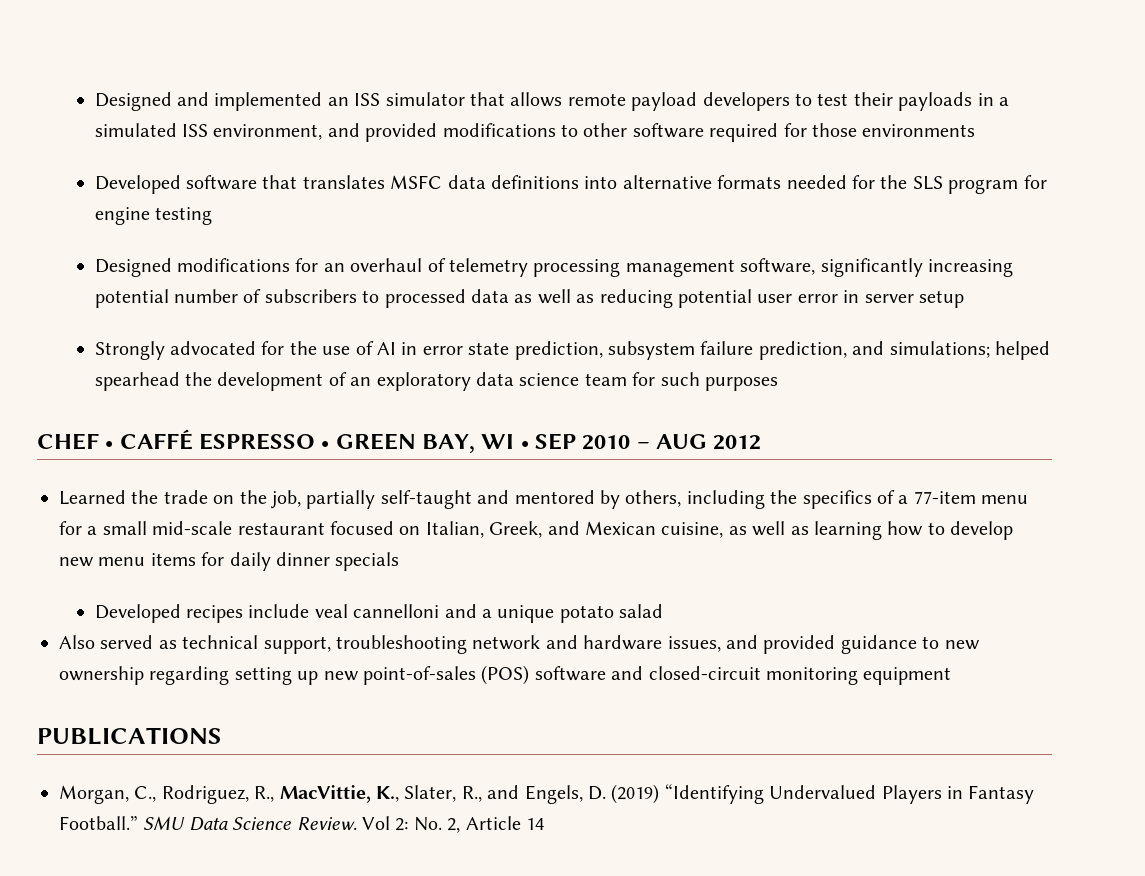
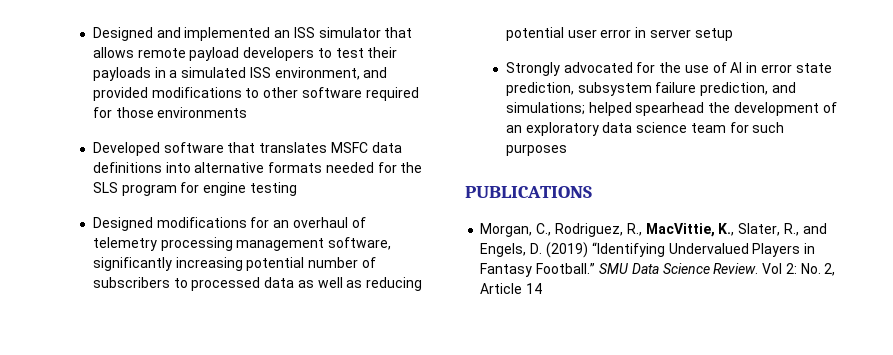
- CHEF • CAFFÉ ESPRESSO • GREEN BAY, WI • SEP 2010 – AUG 2012
- Learned the trade on the job, partially self-taught and mentored by others, including the specifics of a 77-item menu for a small mid-scale restaurant focused on Italian, Greek, and Mexican cuisine, as well as learning how to develop new menu items for daily dinner specials
- Developed recipes include veal cannelloni and a unique potato salad
- Also served as technical support, troubleshooting network and hardware issues, and provided guidance to new ownership regarding setting up new point-of-sales (POS) software and closed-circuit monitoring equipment

